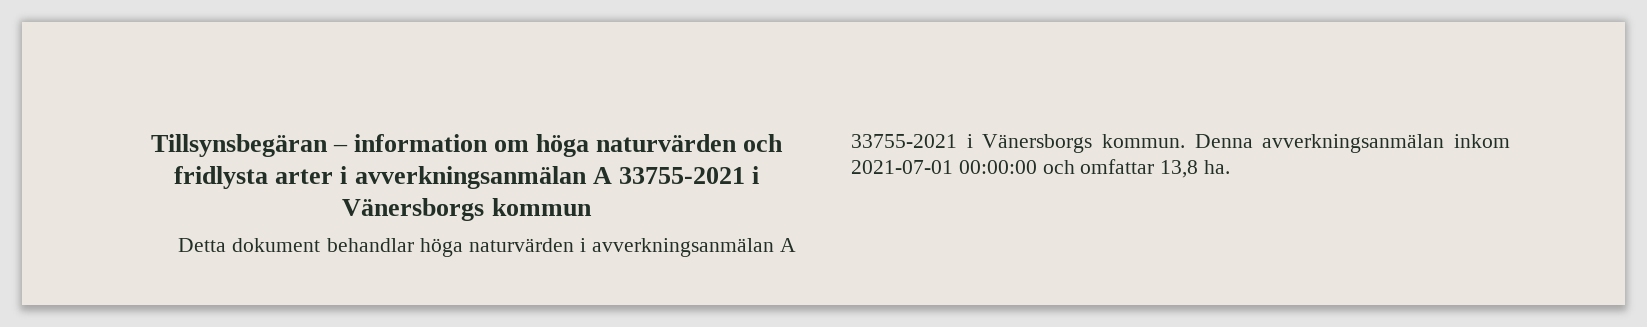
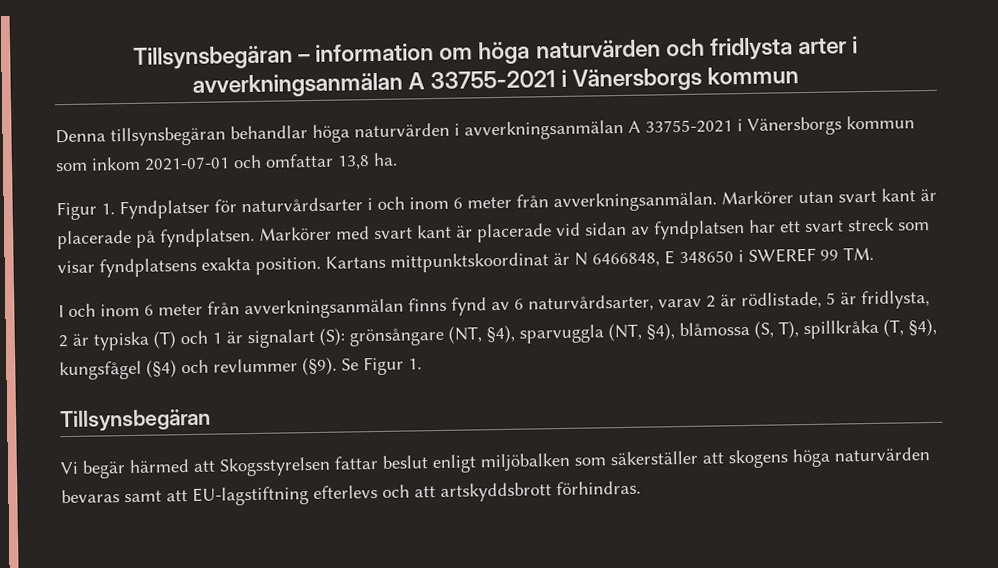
- Detta dokument behandlar höga naturvärden i avverkningsanmälan A 33755-2021 i Vänersborgs kommun. Denna avverkningsanmälan inkom 2021-07-01 00:00:00 och omfattar 13,8 ha.
+ Denna tillsynsbegäran behandlar höga naturvärden i avverkningsanmälan A 33755-2021 i Vänersborgs kommun som inkom 2021-07-01 och omfattar 13,8 ha.
+ Figur 1. Fyndplatser för naturvårdsarter i och inom 6 meter från avverkningsanmälan. Markörer utan svart kant är placerade på fyndplatsen. Markörer med svart kant är placerade vid sidan av fyndplatsen har ett svart streck som visar fyndplatsens exakta position. Kartans mittpunktskoordinat är N 6466848, E 348650 i SWEREF 99 TM.
+ I och inom 6 meter från avverkningsanmälan finns fynd av 6 naturvårdsarter, varav 2 är rödlistade, 5 är fridlysta, 2 är typiska (T) och 1 är signalart (S): grönsångare (NT, §4), sparvuggla (NT, §4), blåmossa (S, T), spillkråka (T, §4), kungsfågel (§4) och revlummer (§9). Se Figur 1.
+ Tillsynsbegäran
+ Vi begär härmed att Skogsstyrelsen fattar beslut enligt miljöbalken som säkerställer att skogens höga naturvärden bevaras samt att EU-lagstiftning efterlevs och att artskyddsbrott förhindras.

